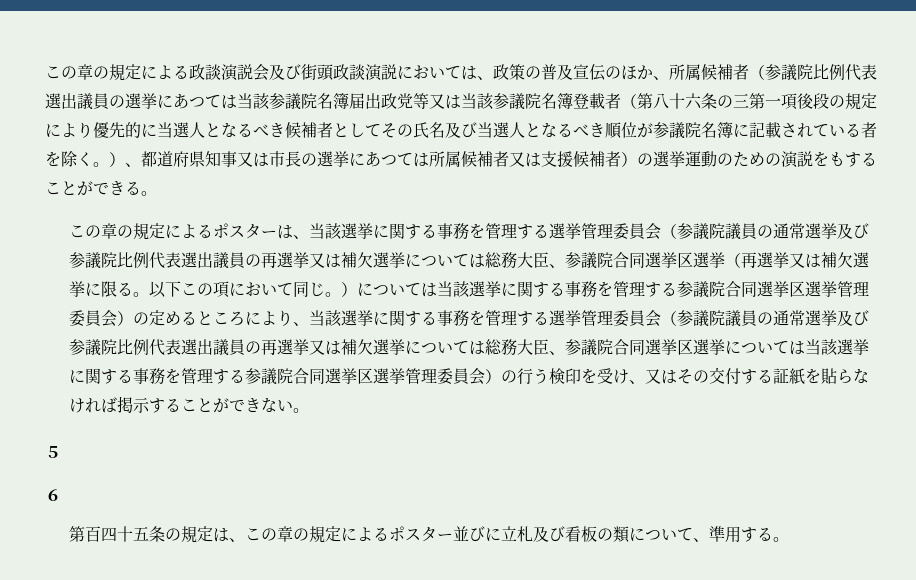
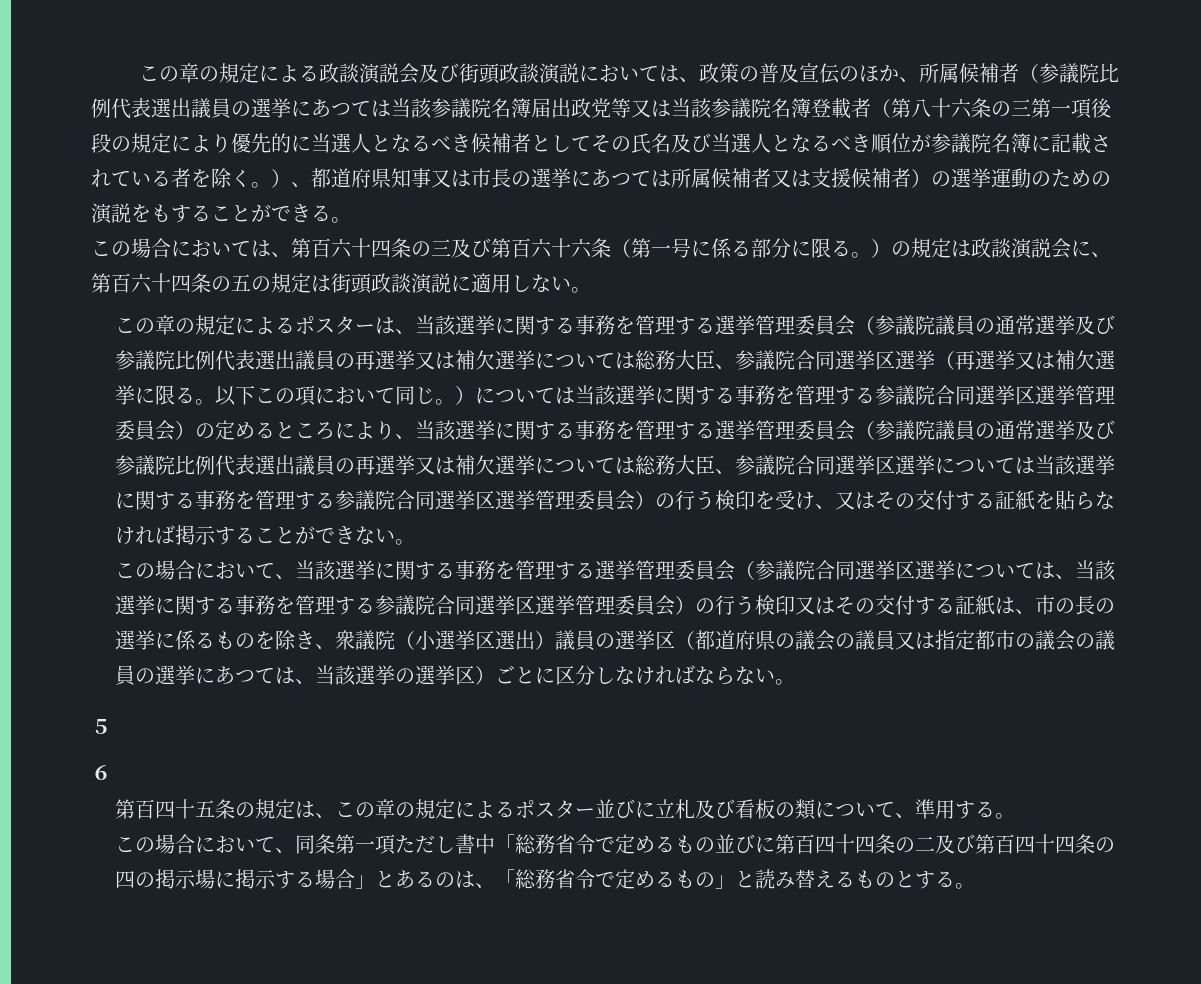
+ この場合においては、第百六十四条の三及び第百六十六条（第一号に係る部分に限る。）の規定は政談演説会に、第百六十四条の五の規定は街頭政談演説に適用しない。
+ この場合において、当該選挙に関する事務を管理する選挙管理委員会（参議院合同選挙区選挙については、当該選挙に関する事務を管理する参議院合同選挙区選挙管理委員会）の行う検印又はその交付する証紙は、市の長の選挙に係るものを除き、衆議院（小選挙区選出）議員の選挙区（都道府県の議会の議員又は指定都市の議会の議員の選挙にあつては、当該選挙の選挙区）ごとに区分しなければならない。
+ この場合において、同条第一項ただし書中「総務省令で定めるもの並びに第百四十四条の二及び第百四十四条の四の掲示場に掲示する場合」とあるのは、「総務省令で定めるもの」と読み替えるものとする。

